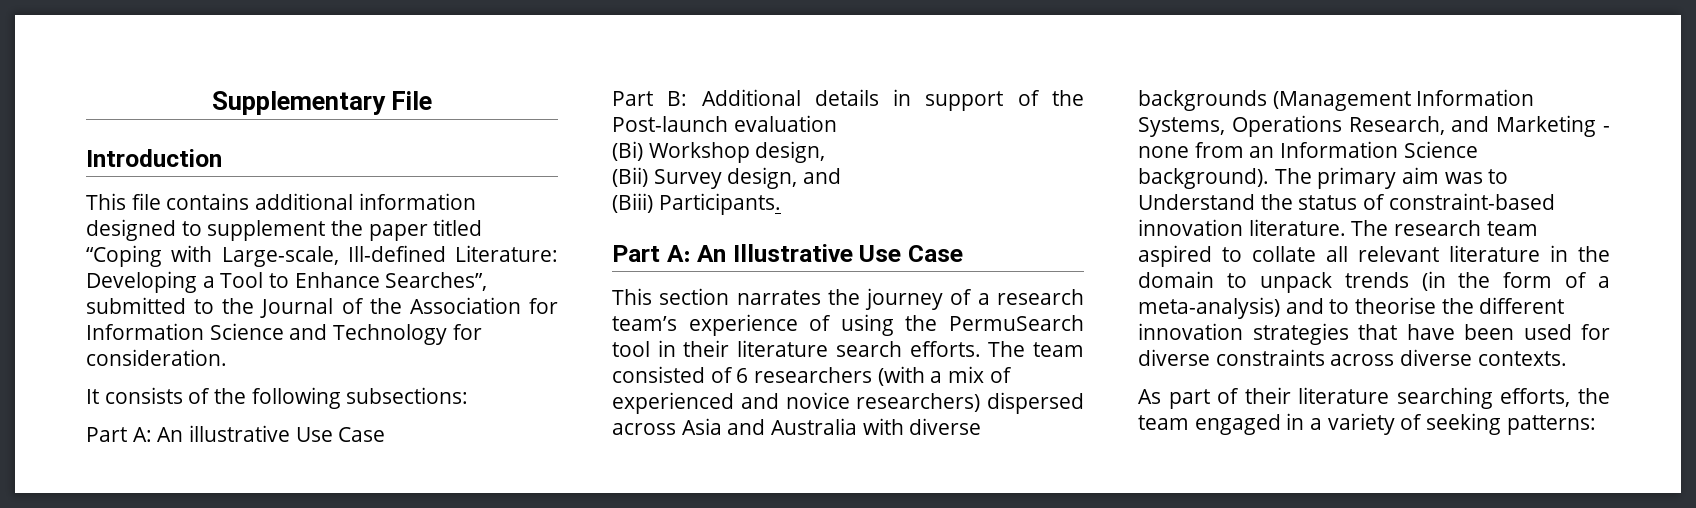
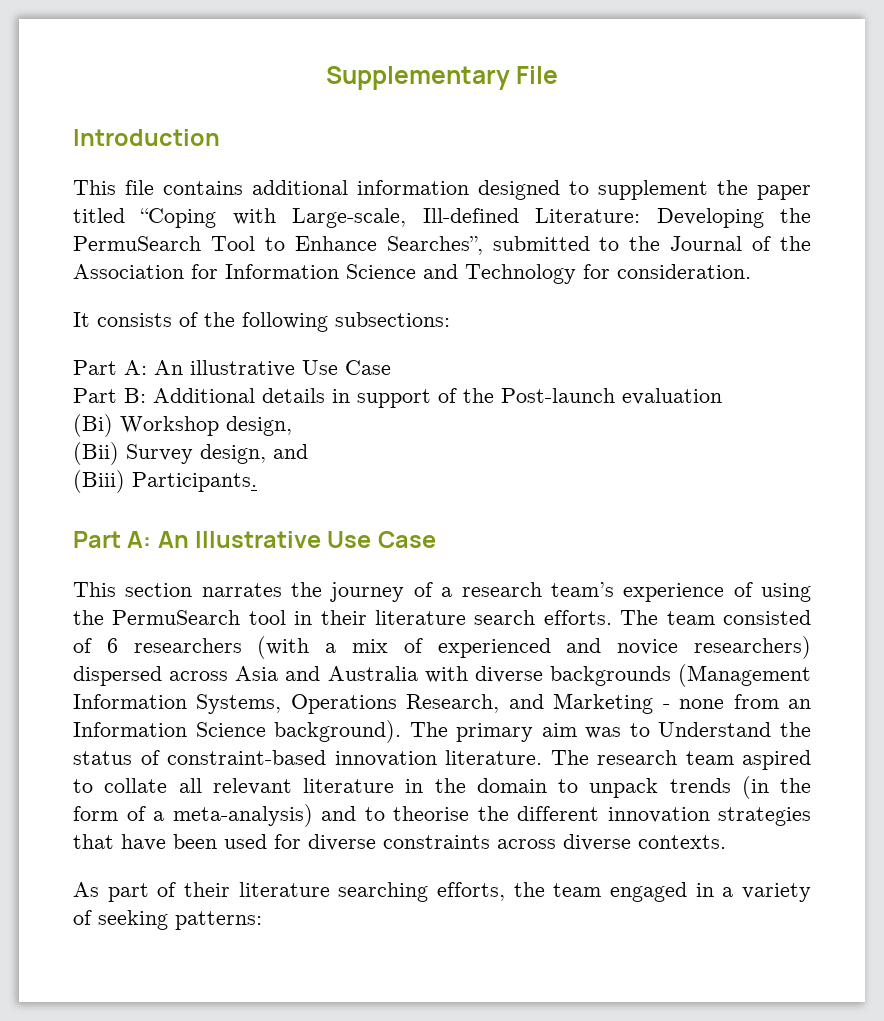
- This file contains additional information designed to supplement the paper titled “Coping with Large-scale, Ill-defined Literature: Developing a Tool to Enhance Searches”, submitted to the Journal of the Association for Information Science and Technology for consideration.
+ This file contains additional information designed to supplement the paper titled “Coping with Large-scale, Ill-defined Literature: Developing the PermuSearch Tool to Enhance Searches”, submitted to the Journal of the Association for Information Science and Technology for consideration.

